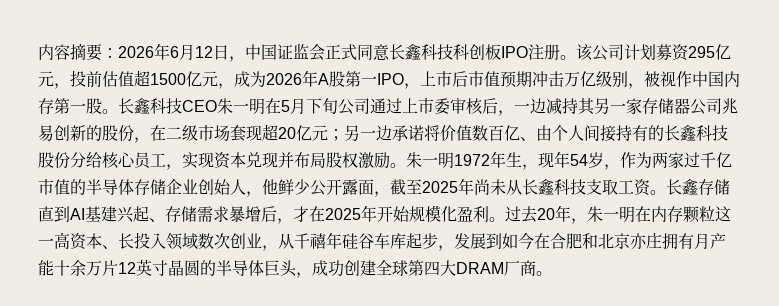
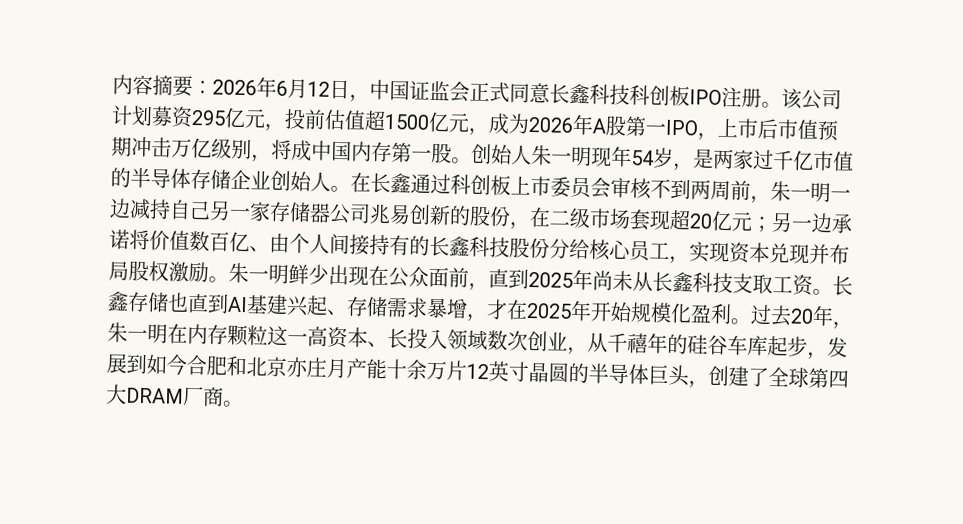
- 该公司计划募资295亿元，投前估值超1500亿元，成为2026年A股第一IPO，上市后市值预期冲击万亿级别，被视作中国内存第一股。
+ 该公司计划募资295亿元，投前估值超1500亿元，成为2026年A股第一IPO，上市后市值预期冲击万亿级别，将成中国内存第一股。
- 长鑫科技CEO朱一明在5月下旬公司通过上市委审核后，一边减持其另一家存储器公司兆易创新的股份，在二级市场套现超20亿元；另一边承诺将价值数百亿、由个人间接持有的长鑫科技股份分给核心员工，实现资本兑现并布局股权激励。
+ 创始人朱一明现年54岁，是两家过千亿市值的半导体存储企业创始人。在长鑫通过科创板上市委员会审核不到两周前，朱一明一边减持自己另一家存储器公司兆易创新的股份，在二级市场套现超20亿元；另一边承诺将价值数百亿、由个人间接持有的长鑫科技股份分给核心员工，实现资本兑现并布局股权激励。
- 朱一明1972年生，现年54岁，作为两家过千亿市值的半导体存储企业创始人，他鲜少公开露面，截至2025年尚未从长鑫科技支取工资。
+ 朱一明鲜少出现在公众面前，直到2025年尚未从长鑫科技支取工资。
- 长鑫存储直到AI基建兴起、存储需求暴增后，才在2025年开始规模化盈利。
+ 长鑫存储也直到AI基建兴起、存储需求暴增，才在2025年开始规模化盈利。
- 过去20年，朱一明在内存颗粒这一高资本、长投入领域数次创业，从千禧年硅谷车库起步，发展到如今在合肥和北京亦庄拥有月产能十余万片12英寸晶圆的半导体巨头，成功创建全球第四大DRAM厂商。
+ 过去20年，朱一明在内存颗粒这一高资本、长投入领域数次创业，从千禧年的硅谷车库起步，发展到如今合肥和北京亦庄月产能十余万片12英寸晶圆的半导体巨头，创建了全球第四大DRAM厂商。

